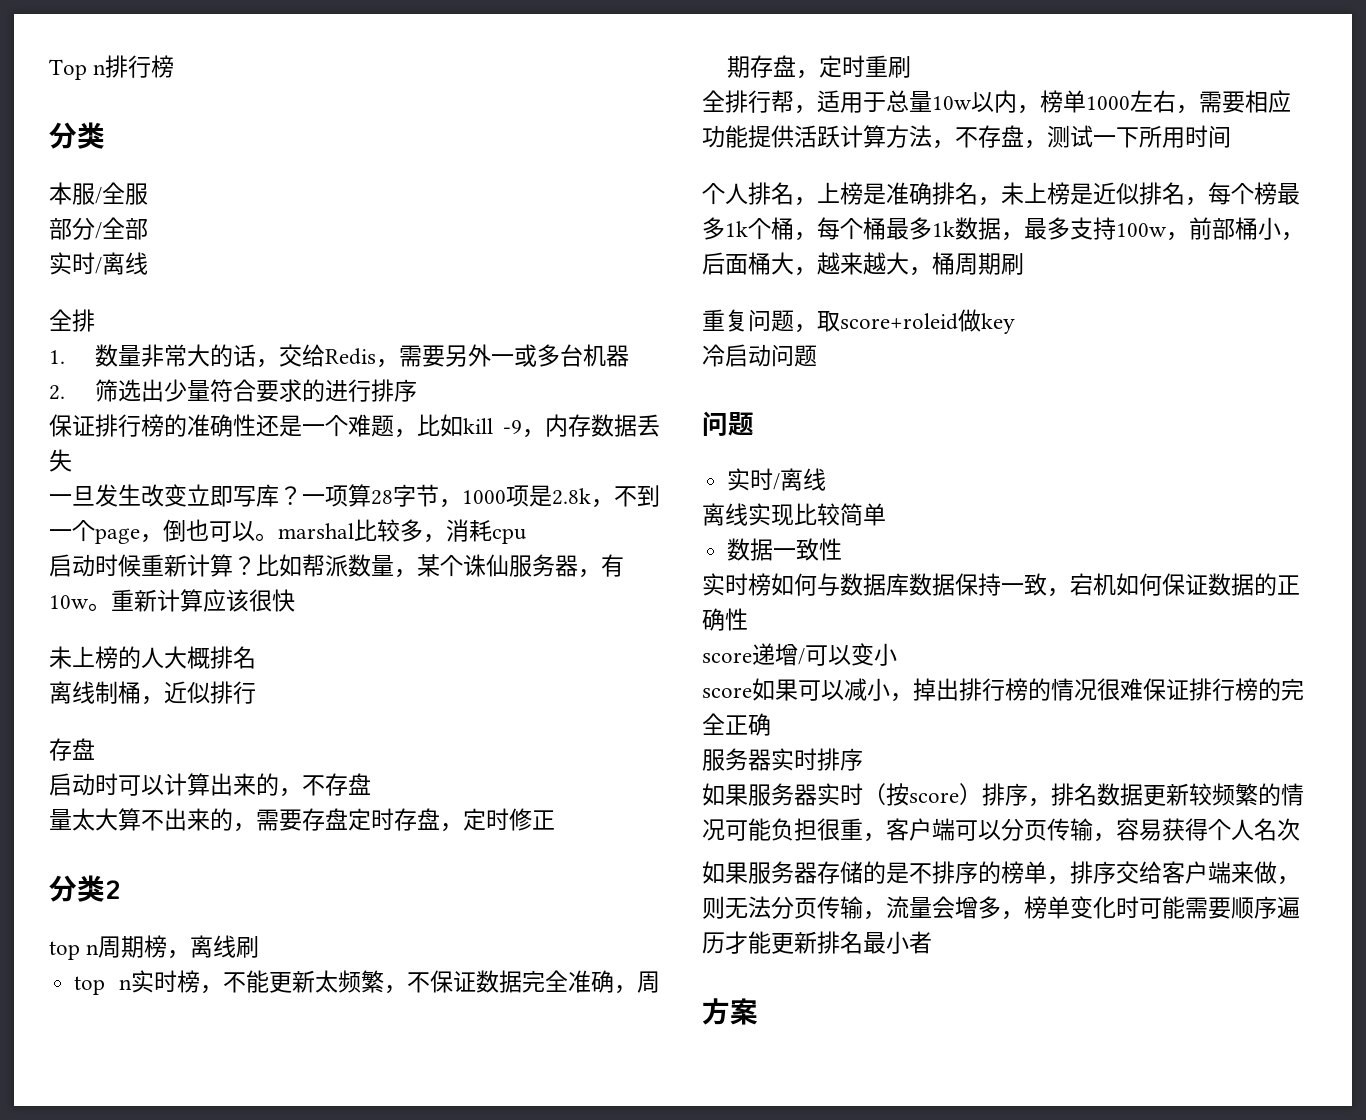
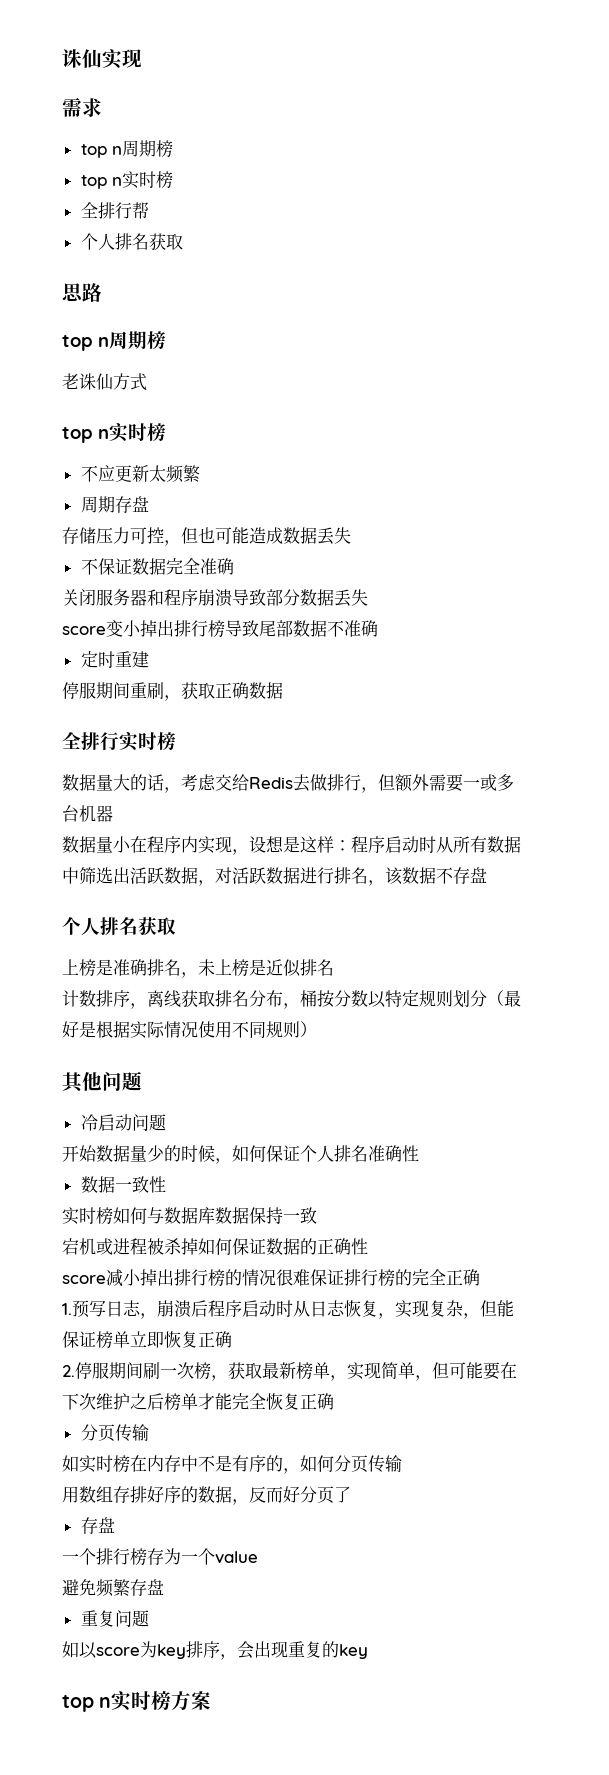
- Top n排行榜
- 分类
- 本服/全服
- 部分/全部
- 实时/离线
- 全排
- 1.数量非常大的话，交给Redis，需要另外一或多台机器
- 2.筛选出少量符合要求的进行排序
- 保证排行榜的准确性还是一个难题，比如kill -9，内存数据丢失
- 一旦发生改变立即写库？一项算28字节，1000项是2.8k，不到一个page，倒也可以。marshal比较多，消耗cpu
- 启动时候重新计算？比如帮派数量，某个诛仙服务器，有10w。重新计算应该很快
- 未上榜的人大概排名
- 离线制桶，近似排行
- 存盘
- 启动时可以计算出来的，不存盘
- 量太大算不出来的，需要存盘定时存盘，定时修正
- 分类2
- top n周期榜，离线刷
- top n实时榜，不能更新太频繁，不保证数据完全准确，周期存盘，定时重刷
- 全排行帮，适用于总量10w以内，榜单1000左右，需要相应功能提供活跃计算方法，不存盘，测试一下所用时间
- 个人排名，上榜是准确排名，未上榜是近似排名，每个榜最多1k个桶，每个桶最多1k数据，最多支持100w，前部桶小，后面桶大，越来越大，桶周期刷
- 重复问题，取score+roleid做key
+ 诛仙实现
+ 需求
+ top n周期榜
+ top n实时榜
+ 全排行帮
+ 个人排名获取
+ 思路
+ top n周期榜
+ 老诛仙方式
+ top n实时榜
+ 不应更新太频繁
+ 周期存盘
+ 存储压力可控，但也可能造成数据丢失
+ 不保证数据完全准确
+ 关闭服务器和程序崩溃导致部分数据丢失
+ score变小掉出排行榜导致尾部数据不准确
+ 定时重建
+ 停服期间重刷，获取正确数据
+ 全排行实时榜
+ 数据量大的话，考虑交给Redis去做排行，但额外需要一或多台机器
+ 数据量小在程序内实现，设想是这样：程序启动时从所有数据中筛选出活跃数据，对活跃数据进行排名，该数据不存盘
+ 个人排名获取
+ 上榜是准确排名，未上榜是近似排名
+ 计数排序，离线获取排名分布，桶按分数以特定规则划分（最好是根据实际情况使用不同规则）
+ 其他问题
  冷启动问题
- 问题
- 实时/离线
- 离线实现比较简单
+ 开始数据量少的时候，如何保证个人排名准确性
- 实时榜如何与数据库数据保持一致，宕机如何保证数据的正确性
+ 实时榜如何与数据库数据保持一致
+ 宕机或进程被杀掉如何保证数据的正确性
- score递增/可以变小
- score如果可以减小，掉出排行榜的情况很难保证排行榜的完全正确
+ score减小掉出排行榜的情况很难保证排行榜的完全正确
- 服务器实时排序
- 如果服务器实时（按score）排序，排名数据更新较频繁的情况可能负担很重，客户端可以分页传输，容易获得个人名次
- 如果服务器存储的是不排序的榜单，排序交给客户端来做，则无法分页传输，流量会增多，榜单变化时可能需要顺序遍历才能更新排名最小者
- 方案
+ 1.预写日志，崩溃后程序启动时从日志恢复，实现复杂，但能保证榜单立即恢复正确
+ 2.停服期间刷一次榜，获取最新榜单，实现简单，但可能要在下次维护之后榜单才能完全恢复正确
+ 分页传输
+ 如实时榜在内存中不是有序的，如何分页传输
+ 用数组存排好序的数据，反而好分页了
+ 存盘
+ 一个排行榜存为一个value
+ 避免频繁存盘
+ 重复问题
+ 如以score为key排序，会出现重复的key
+ top n实时榜方案

